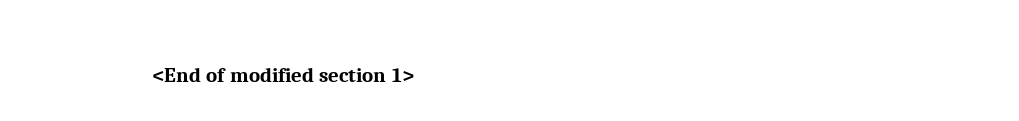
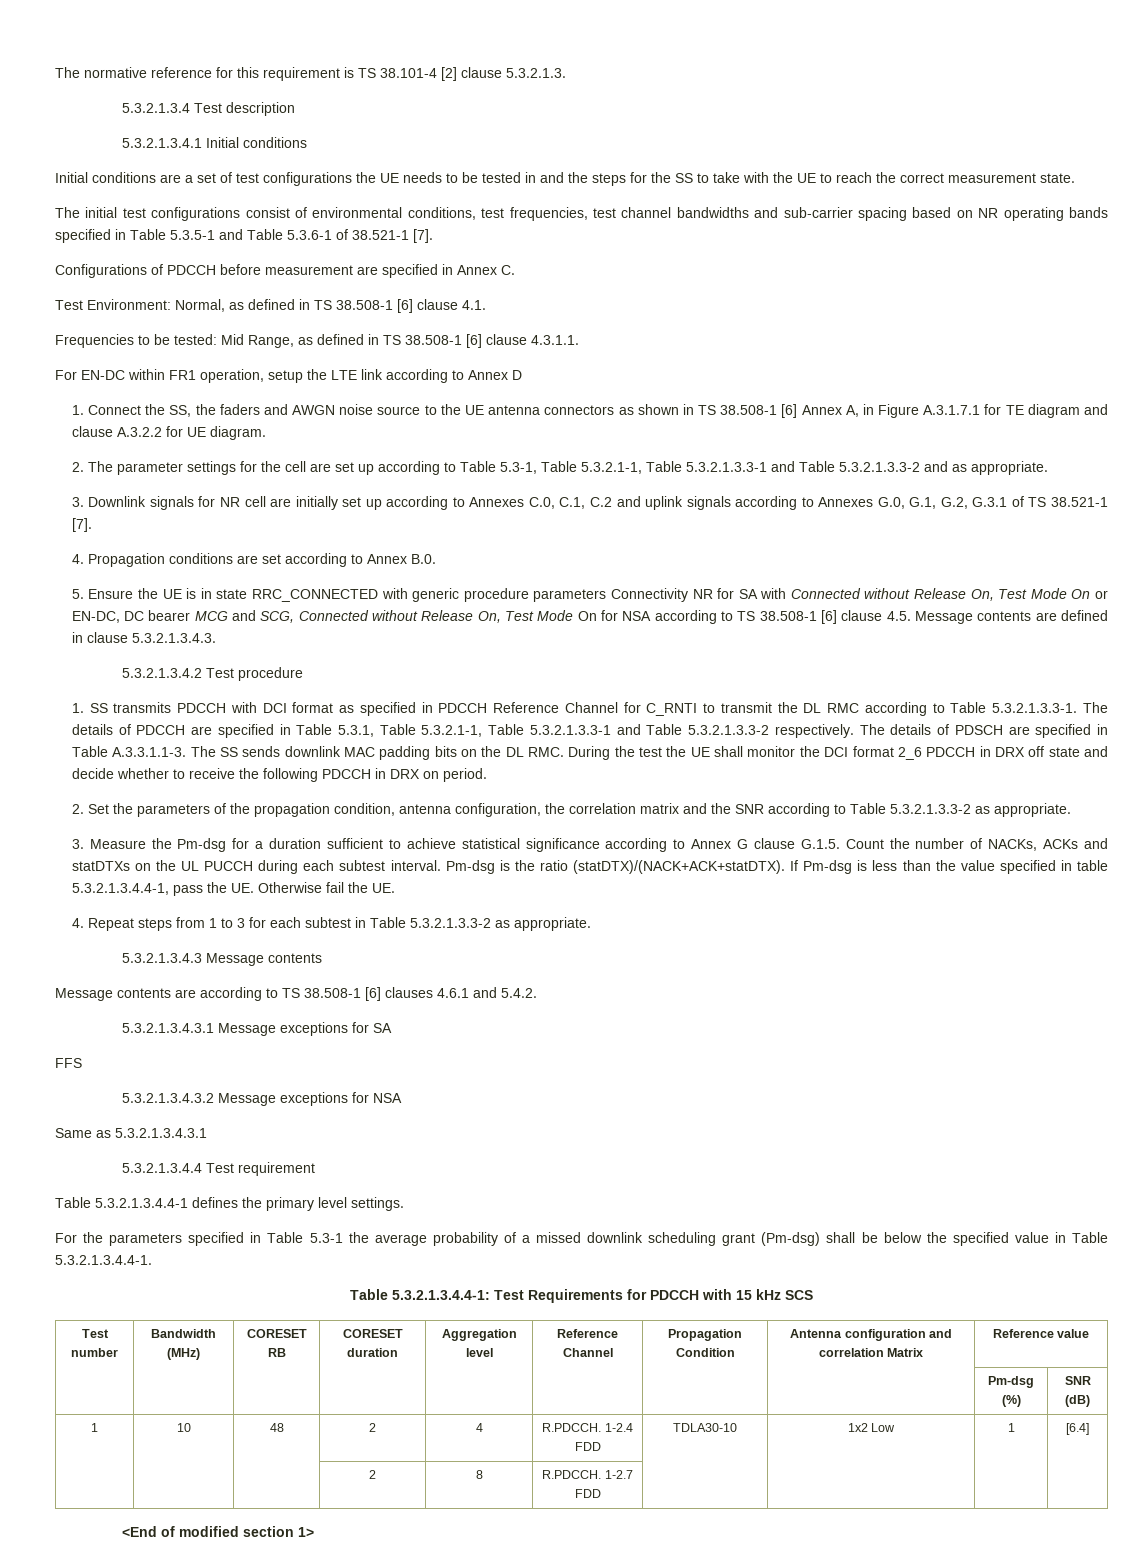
+ The normative reference for this requirement is TS 38.101-4 [2] clause 5.3.2.1.3.
+ 5.3.2.1.3.4 Test description
+ 5.3.2.1.3.4.1 Initial conditions
+ Initial conditions are a set of test configurations the UE needs to be tested in and the steps for the SS to take with the UE to reach the correct measurement state.
+ The initial test configurations consist of environmental conditions, test frequencies, test channel bandwidths and sub-carrier spacing based on NR operating bands specified in Table 5.3.5-1 and Table 5.3.6-1 of 38.521-1 [7].
+ Configurations of PDCCH before measurement are specified in Annex C.
+ Test Environment: Normal, as defined in TS 38.508-1 [6] clause 4.1.
+ Frequencies to be tested: Mid Range, as defined in TS 38.508-1 [6] clause 4.3.1.1.
+ For EN-DC within FR1 operation, setup the LTE link according to Annex D
+ 1. Connect the SS, the faders and AWGN noise source to the UE antenna connectors as shown in TS 38.508-1 [6] Annex A, in Figure A.3.1.7.1 for TE diagram and clause A.3.2.2 for UE diagram.
+ 2. The parameter settings for the cell are set up according to Table 5.3-1, Table 5.3.2.1-1, Table 5.3.2.1.3.3-1 and Table 5.3.2.1.3.3-2 and as appropriate.
+ 3. Downlink signals for NR cell are initially set up according to Annexes C.0, C.1, C.2 and uplink signals according to Annexes G.0, G.1, G.2, G.3.1 of TS 38.521-1 [7].
+ 4. Propagation conditions are set according to Annex B.0.
+ 5. Ensure the UE is in state RRC_CONNECTED with generic procedure parameters Connectivity NR for SA with Connected without Release On, Test Mode On or EN-DC, DC bearer MCG and SCG, Connected without Release On, Test Mode On for NSA according to TS 38.508-1 [6] clause 4.5. Message contents are defined in clause 5.3.2.1.3.4.3.
+ 5.3.2.1.3.4.2 Test procedure
+ 1. SS transmits PDCCH with DCI format as specified in PDCCH Reference Channel for C_RNTI to transmit the DL RMC according to Table 5.3.2.1.3.3-1. The details of PDCCH are specified in Table 5.3.1, Table 5.3.2.1-1, Table 5.3.2.1.3.3-1 and Table 5.3.2.1.3.3-2 respectively. The details of PDSCH are specified in Table A.3.3.1.1-3. The SS sends downlink MAC padding bits on the DL RMC. During the test the UE shall monitor the DCI format 2_6 PDCCH in DRX off state and decide whether to receive the following PDCCH in DRX on period.
+ 2. Set the parameters of the propagation condition, antenna configuration, the correlation matrix and the SNR according to Table 5.3.2.1.3.3-2 as appropriate.
+ 3. Measure the Pm-dsg for a duration sufficient to achieve statistical significance according to Annex G clause G.1.5. Count the number of NACKs, ACKs and statDTXs on the UL PUCCH during each subtest interval. Pm-dsg is the ratio (statDTX)/(NACK+ACK+statDTX). If Pm-dsg is less than the value specified in table 5.3.2.1.3.4.4-1, pass the UE. Otherwise fail the UE.
+ 4. Repeat steps from 1 to 3 for each subtest in Table 5.3.2.1.3.3-2 as appropriate.
+ 5.3.2.1.3.4.3 Message contents
+ Message contents are according to TS 38.508-1 [6] clauses 4.6.1 and 5.4.2.
+ 5.3.2.1.3.4.3.1 Message exceptions for SA
+ FFS
+ 5.3.2.1.3.4.3.2 Message exceptions for NSA
+ Same as 5.3.2.1.3.4.3.1
+ 5.3.2.1.3.4.4 Test requirement
+ Table 5.3.2.1.3.4.4-1 defines the primary level settings.
+ For the parameters specified in Table 5.3-1 the average probability of a missed downlink scheduling grant (Pm-dsg) shall be below the specified value in Table 5.3.2.1.3.4.4-1.
+ Table 5.3.2.1.3.4.4-1: Test Requirements for PDCCH with 15 kHz SCS
+ Test number | Bandwidth (MHz) | CORESET RB | CORESET duration | Aggregation level | Reference Channel | Propagation Condition | Antenna configuration and correlation Matrix | Reference value
+ | | | | | | | | Pm-dsg (%) | SNR (dB)
+ 1 | 10 | 48 | 2 | 4 | R.PDCCH. 1-2.4 FDD | TDLA30-10 | 1x2 Low | 1 | [6.4]
+ | | | 2 | 8 | R.PDCCH. 1-2.7 FDD | | | |

